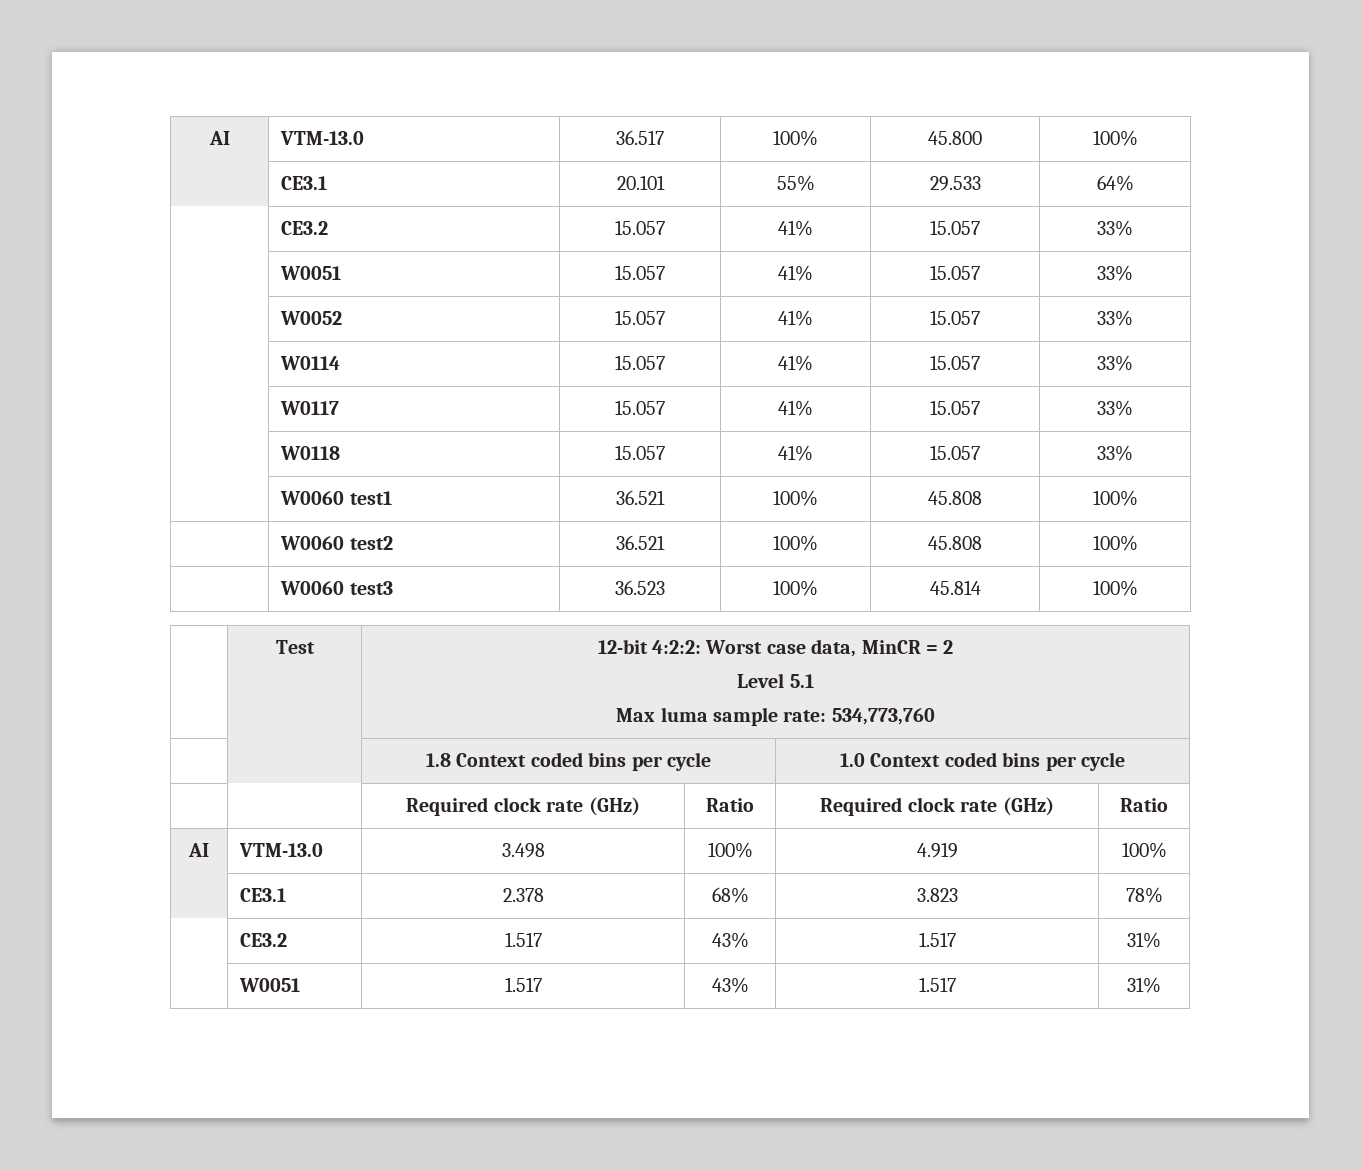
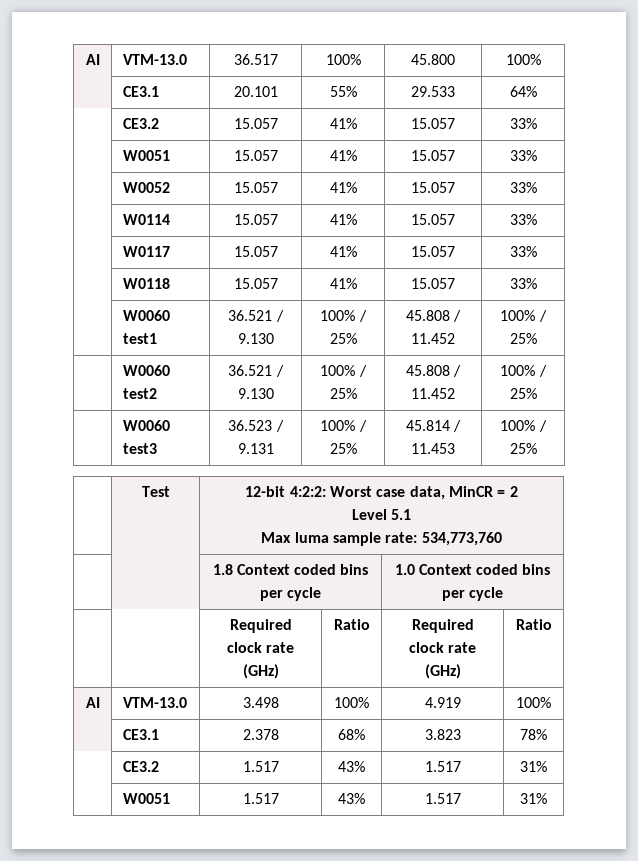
- | W0060 test1 | 36.521 | 100% | 45.808 | 100%
+ | W0060 test1 | 36.521 / 9.130 | 100% / 25% | 45.808 / 11.452 | 100% / 25%
- | W0060 test2 | 36.521 | 100% | 45.808 | 100%
+ | W0060 test2 | 36.521 / 9.130 | 100% / 25% | 45.808 / 11.452 | 100% / 25%
- | W0060 test3 | 36.523 | 100% | 45.814 | 100%
+ | W0060 test3 | 36.523 / 9.131 | 100% / 25% | 45.814 / 11.453 | 100% / 25%

